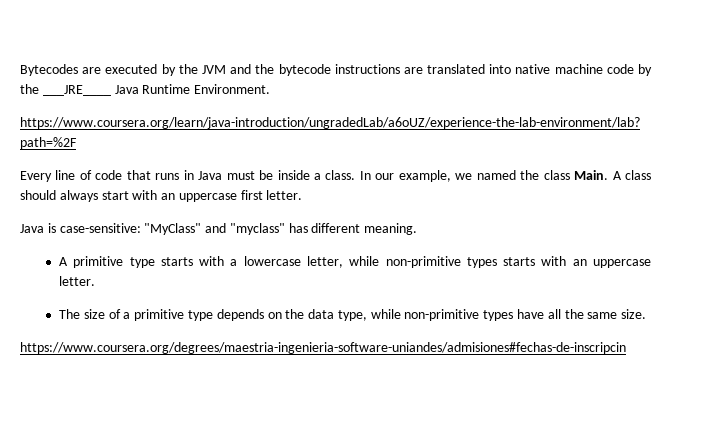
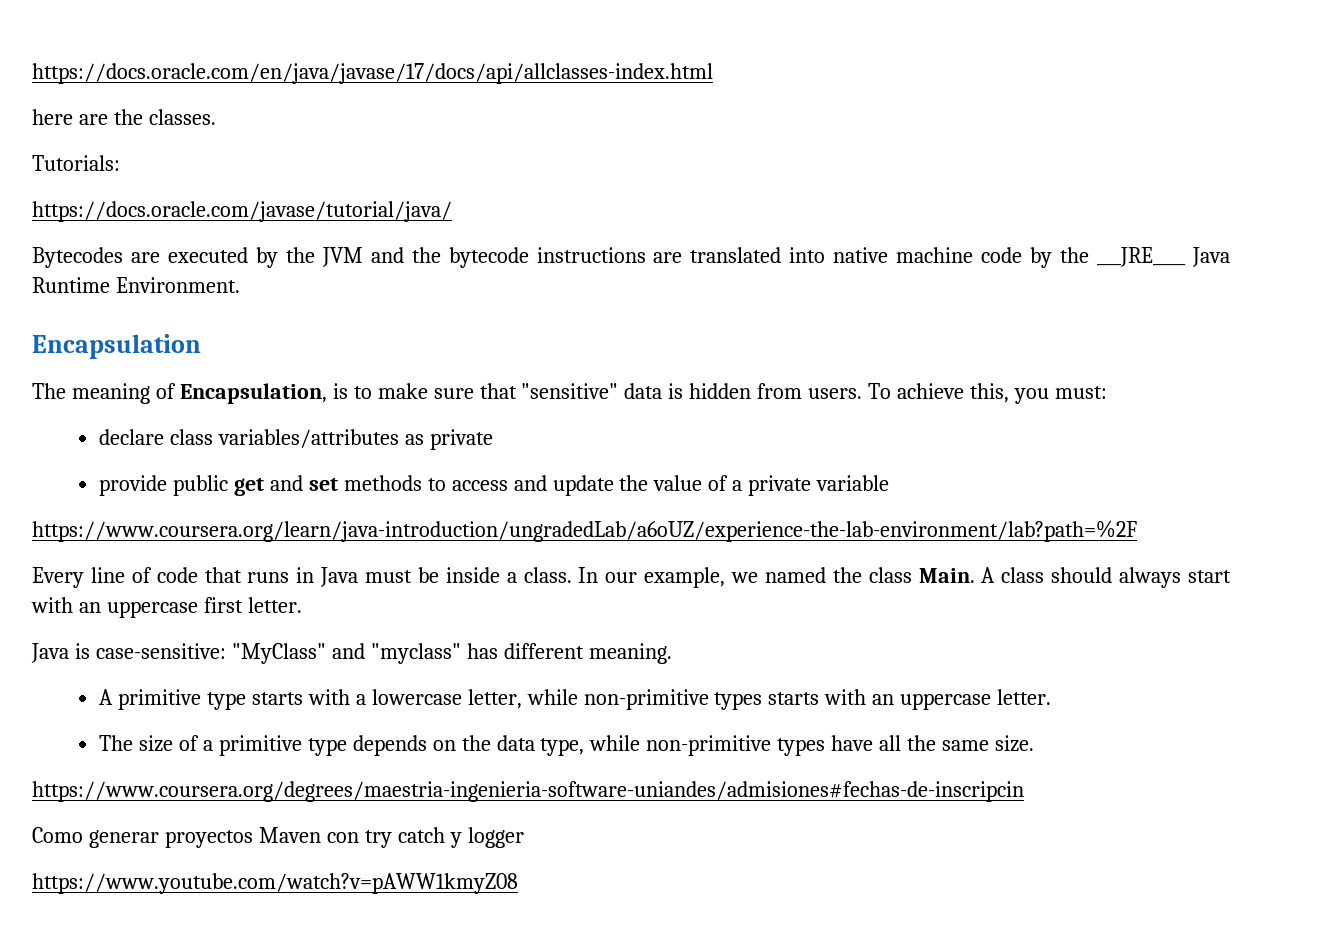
+ https://docs.oracle.com/en/java/javase/17/docs/api/allclasses-index.html
+ here are the classes.
+ Tutorials:
+ https://docs.oracle.com/javase/tutorial/java/
+ Encapsulation
+ The meaning of Encapsulation, is to make sure that "sensitive" data is hidden from users. To achieve this, you must:
+ declare class variables/attributes as private
+ provide public get and set methods to access and update the value of a private variable
+ Como generar proyectos Maven con try catch y logger
+ https://www.youtube.com/watch?v=pAWW1kmyZ08

